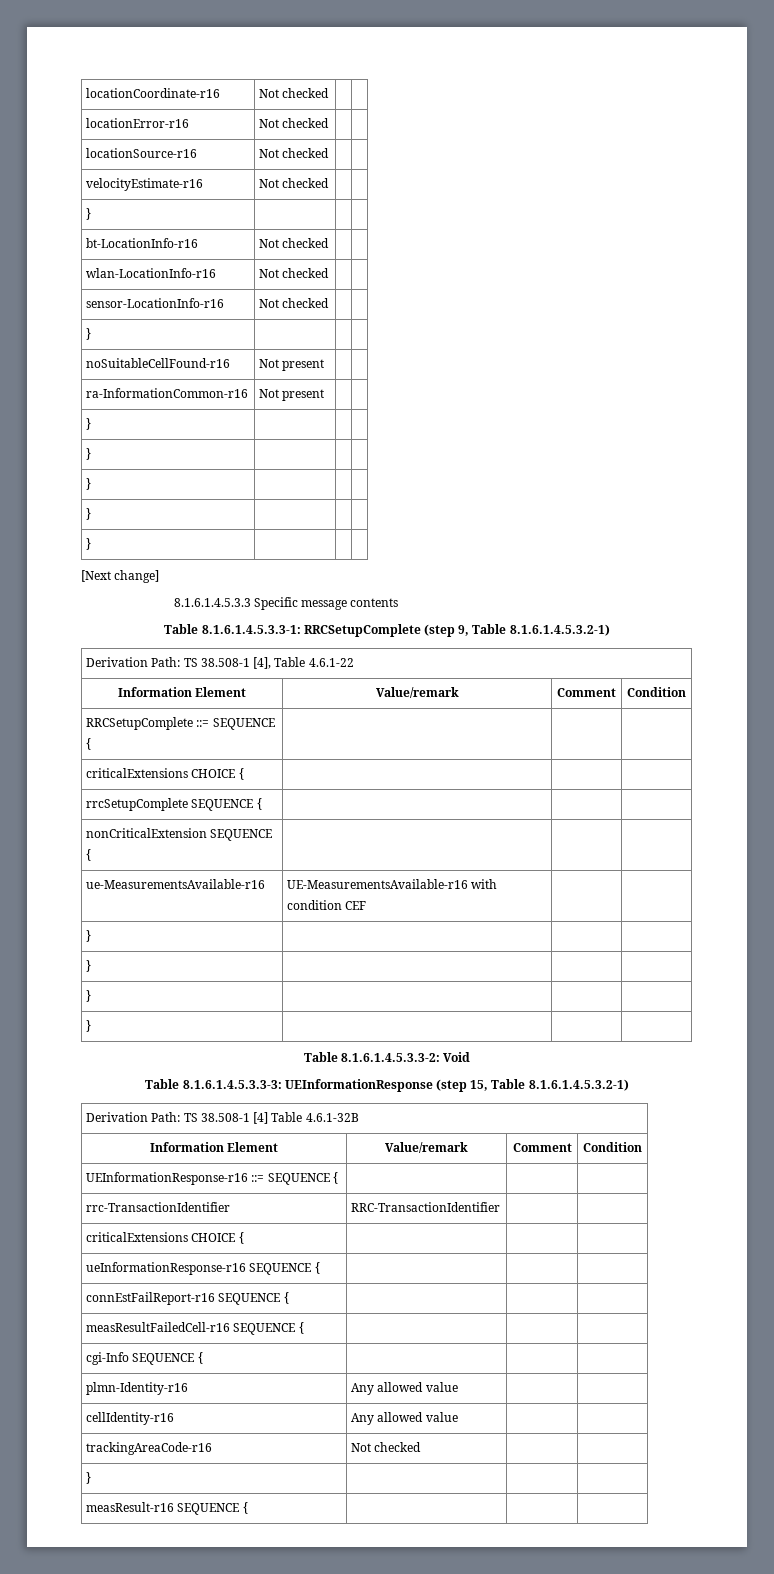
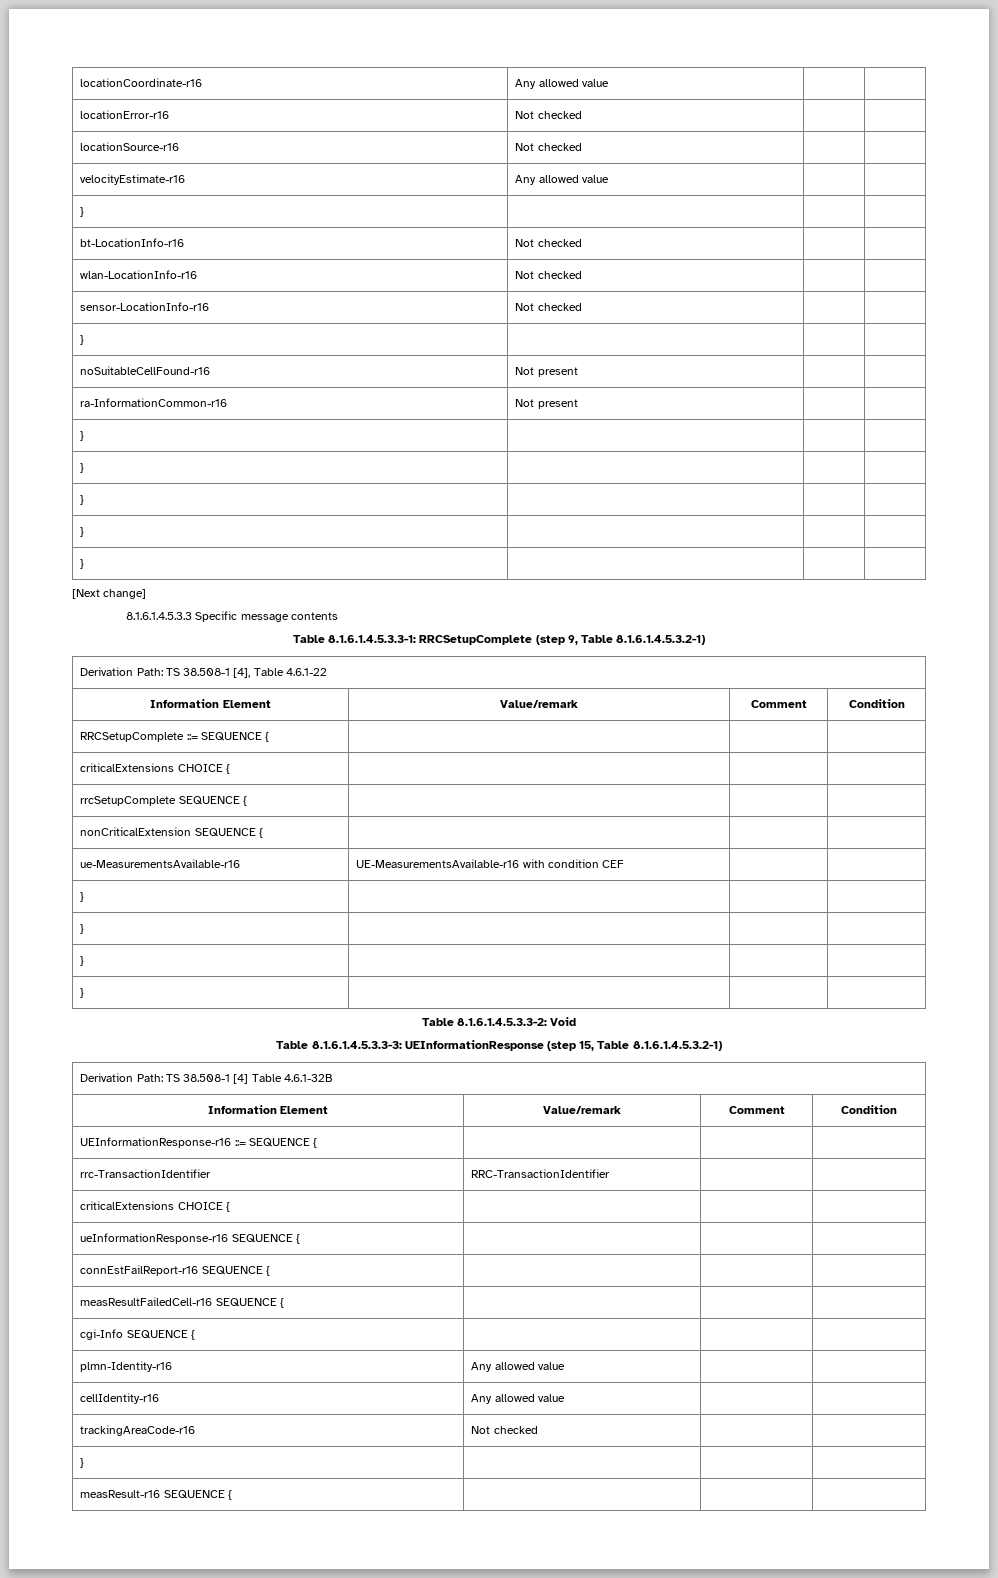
- locationCoordinate-r16 | Not checked | |
+ locationCoordinate-r16 | Any allowed value | |
- velocityEstimate-r16 | Not checked | |
+ velocityEstimate-r16 | Any allowed value | |

